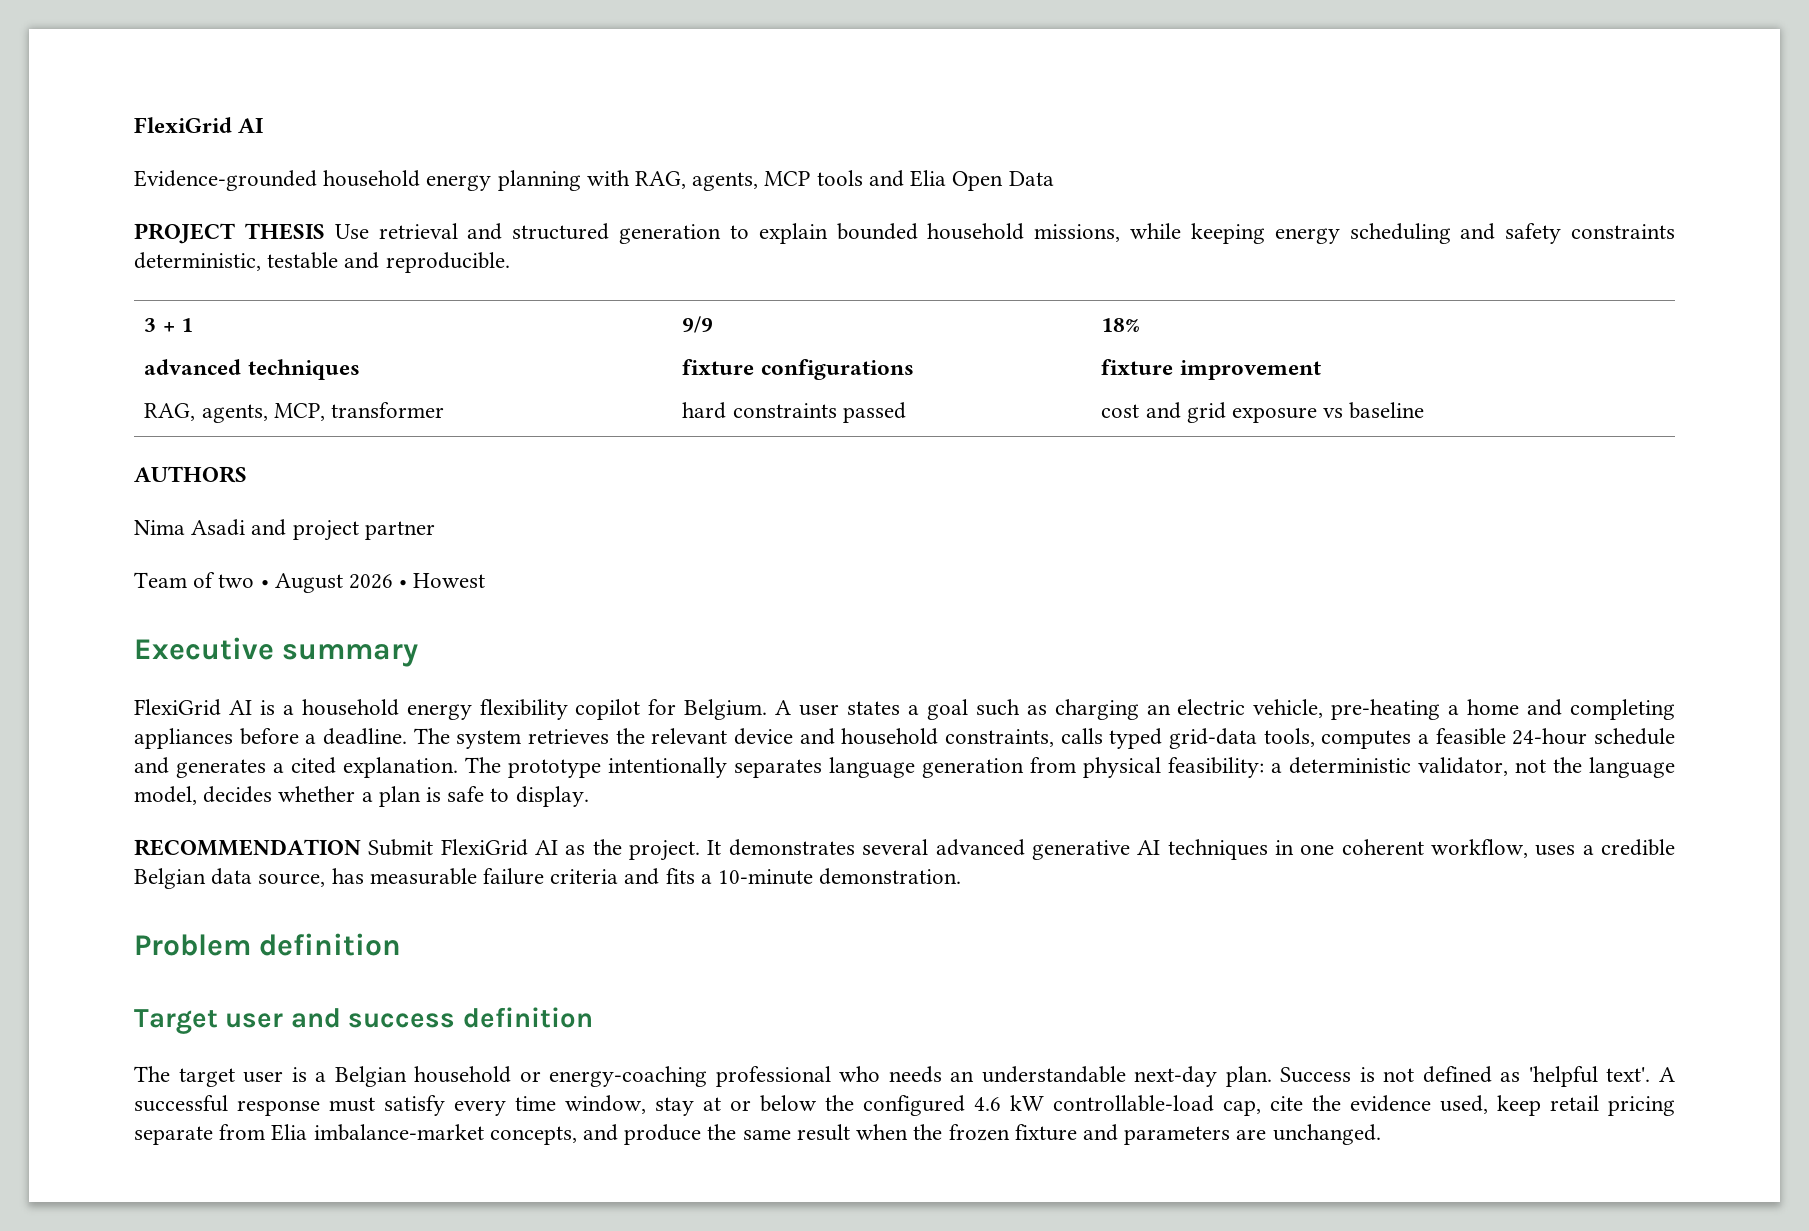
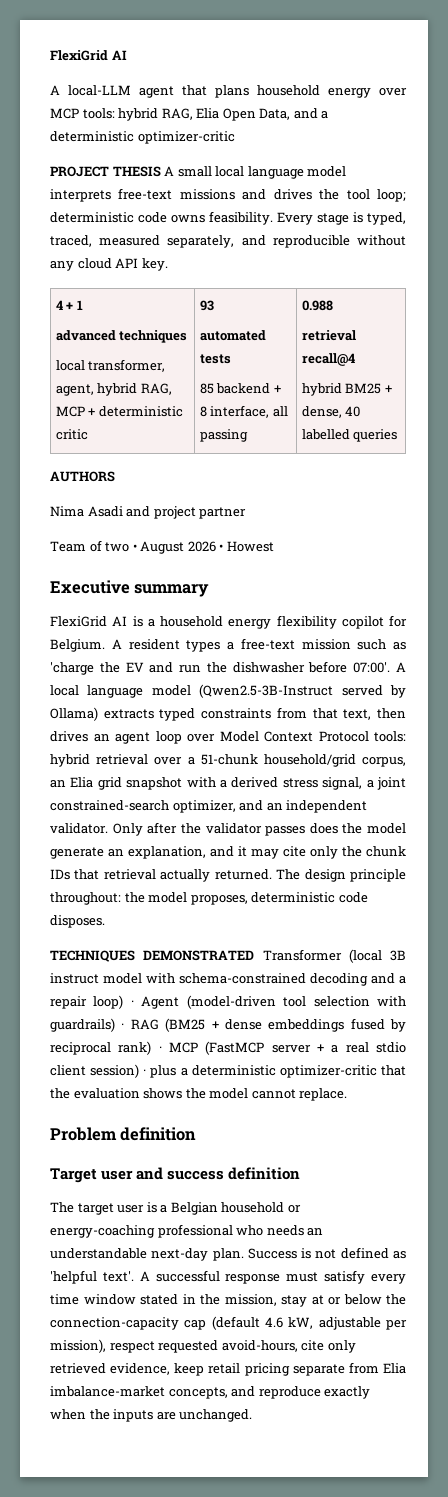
- Evidence-grounded household energy planning with RAG, agents, MCP tools and Elia Open Data
- PROJECT THESIS Use retrieval and structured generation to explain bounded household missions, while keeping energy scheduling and safety constraints deterministic, testable and reproducible.
- 3 + 1
+ A local-LLM agent that plans household energy over MCP tools: hybrid RAG, Elia Open Data, and a deterministic optimizer-critic
+ PROJECT THESIS A small local language model interprets free-text missions and drives the tool loop; deterministic code owns feasibility. Every stage is typed, traced, measured separately, and reproducible without any cloud API key.
+ 4 + 1
  advanced techniques
- RAG, agents, MCP, transformer | 9/9
- fixture configurations
- hard constraints passed | 18%
- fixture improvement
- cost and grid exposure vs baseline
+ local transformer, agent, hybrid RAG, MCP + deterministic critic | 93
+ automated tests
+ 85 backend + 8 interface, all passing | 0.988
+ retrieval recall@4
+ hybrid BM25 + dense, 40 labelled queries
- A user states a goal such as charging an electric vehicle, pre-heating a home and completing appliances before a deadline. The system retrieves the relevant device and household constraints, calls typed grid-data tools, computes a feasible 24-hour schedule and generates a cited explanation. The prototype intentionally separates language generation from physical feasibility: a deterministic validator, not the language model, decides whether a plan is safe to display.
- RECOMMENDATION Submit FlexiGrid AI as the project. It demonstrates several advanced generative AI techniques in one coherent workflow, uses a credible Belgian data source, has measurable failure criteria and fits a 10-minute demonstration.
+ A resident types a free-text mission such as 'charge the EV and run the dishwasher before 07:00'. A local language model (Qwen2.5-3B-Instruct served by Ollama) extracts typed constraints from that text, then drives an agent loop over Model Context Protocol tools: hybrid retrieval over a 51-chunk household/grid corpus, an Elia grid snapshot with a derived stress signal, a joint constrained-search optimizer, and an independent validator. Only after the validator passes does the model generate an explanation, and it may cite only the chunk IDs that retrieval actually returned. The design principle throughout: the model proposes, deterministic code disposes.
+ TECHNIQUES DEMONSTRATED Transformer (local 3B instruct model with schema-constrained decoding and a repair loop) · Agent (model-driven tool selection with guardrails) · RAG (BM25 + dense embeddings fused by reciprocal rank) · MCP (FastMCP server + a real stdio client session) · plus a deterministic optimizer-critic that the evaluation shows the model cannot replace.
- A successful response must satisfy every time window, stay at or below the configured 4.6 kW controllable-load cap, cite the evidence used, keep retail pricing separate from Elia imbalance-market concepts, and produce the same result when the frozen fixture and parameters are unchanged.
+ A successful response must satisfy every time window stated in the mission, stay at or below the connection-capacity cap (default 4.6 kW, adjustable per mission), respect requested avoid-hours, cite only retrieved evidence, keep retail pricing separate from Elia imbalance-market concepts, and reproduce exactly when the inputs are unchanged.

